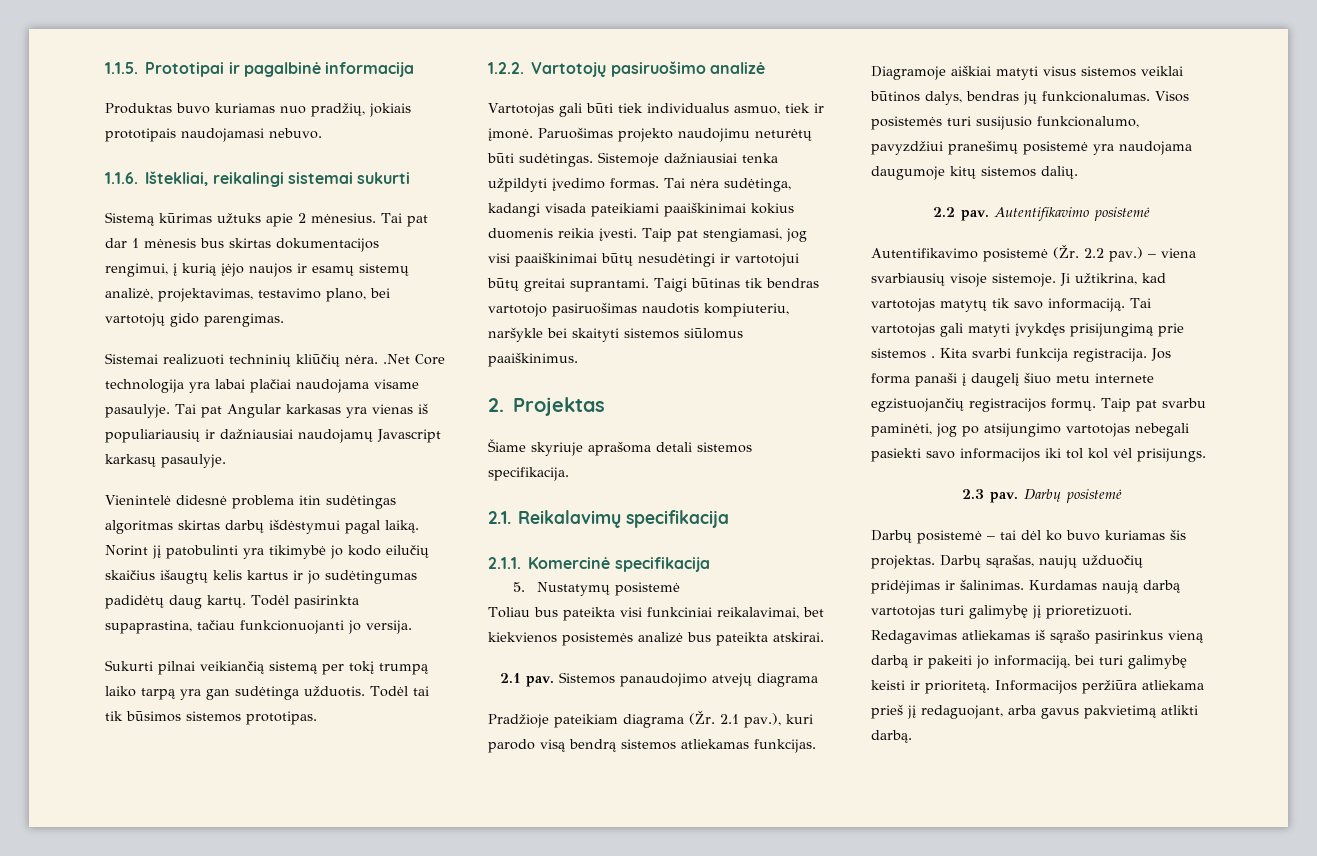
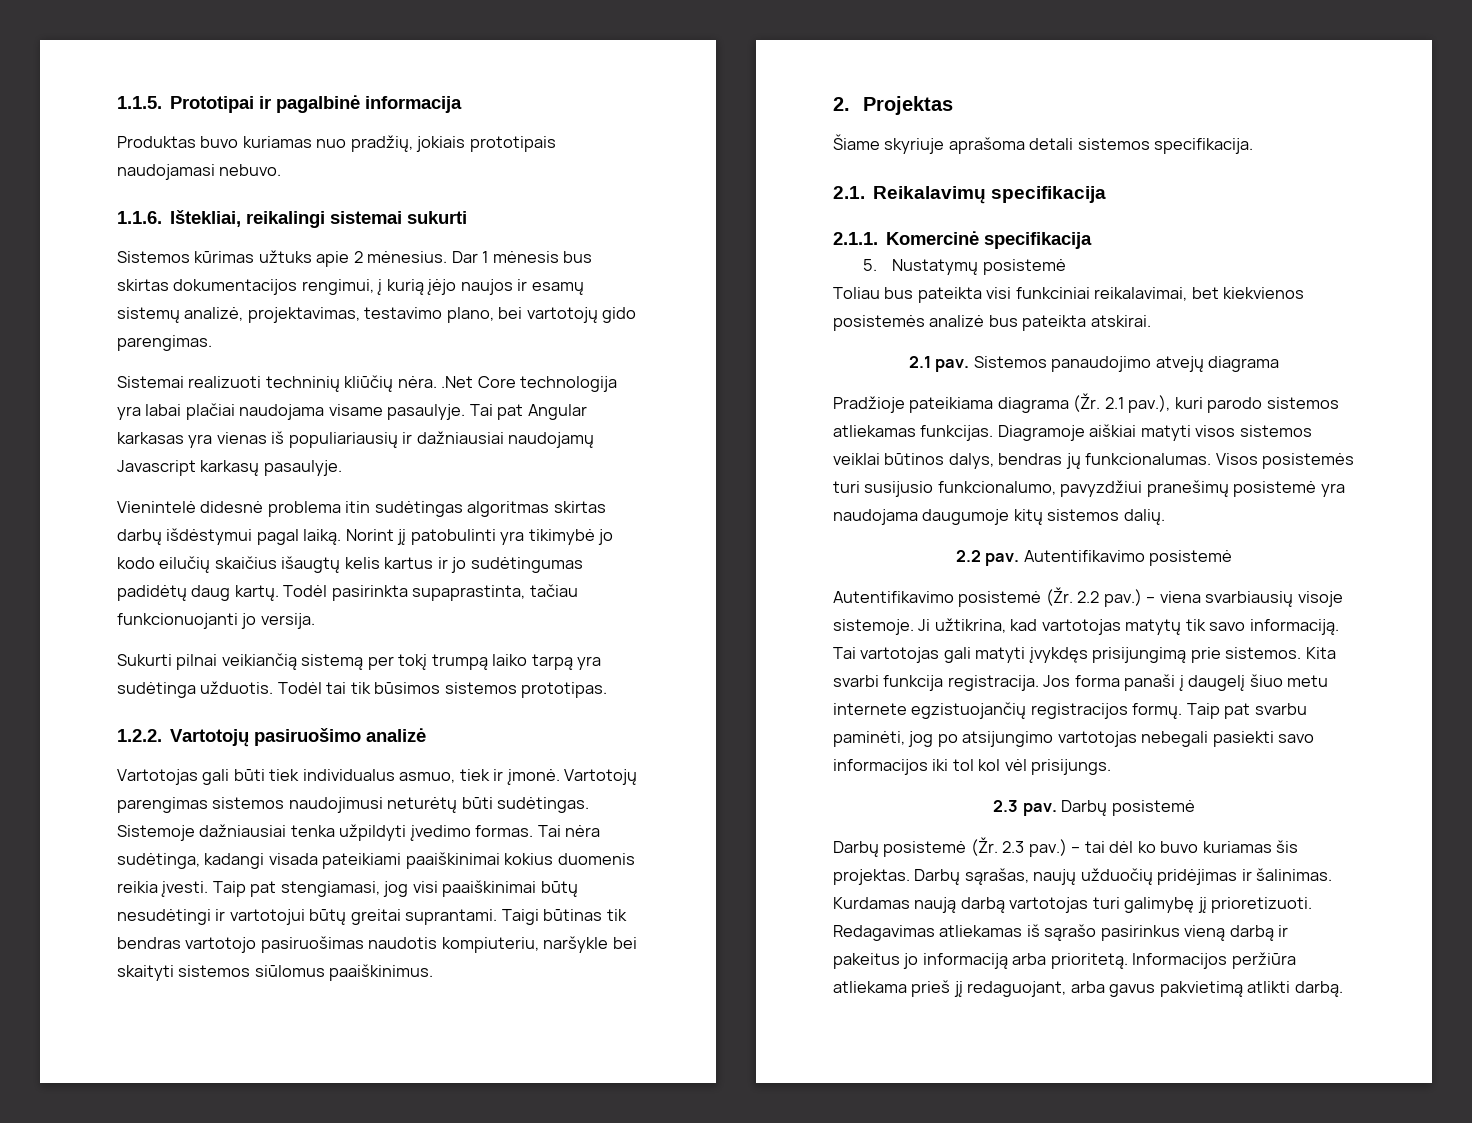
- Sistemą kūrimas užtuks apie 2 mėnesius.
+ Sistemos kūrimas užtuks apie 2 mėnesius.
- Tai pat dar 1 mėnesis bus skirtas dokumentacijos rengimui, į kurią įėjo naujos ir esamų sistemų analizė, projektavimas, testavimo plano, bei vartotojų gido parengimas.
+ Dar 1 mėnesis bus skirtas dokumentacijos rengimui, į kurią įėjo naujos ir esamų sistemų analizė, projektavimas, testavimo plano, bei vartotojų gido parengimas.
- Todėl pasirinkta supaprastina, tačiau funkcionuojanti jo versija.
+ Todėl pasirinkta supaprastinta, tačiau funkcionuojanti jo versija.
- Sukurti pilnai veikiančią sistemą per tokį trumpą laiko tarpą yra gan sudėtinga užduotis.
+ Sukurti pilnai veikiančią sistemą per tokį trumpą laiko tarpą yra sudėtinga užduotis.
- Paruošimas projekto naudojimu neturėtų būti sudėtingas.
+ Vartotojų parengimas sistemos naudojimusi neturėtų būti sudėtingas.
- Pradžioje pateikiam diagrama (Žr. 2.1 pav.), kuri parodo visą bendrą sistemos atliekamas funkcijas.
+ Pradžioje pateikiama diagrama (Žr. 2.1 pav.), kuri parodo sistemos atliekamas funkcijas.
- Diagramoje aiškiai matyti visus sistemos veiklai būtinos dalys, bendras jų funkcionalumas.
+ Diagramoje aiškiai matyti visos sistemos veiklai būtinos dalys, bendras jų funkcionalumas.
- Tai vartotojas gali matyti įvykdęs prisijungimą prie sistemos .
+ Tai vartotojas gali matyti įvykdęs prisijungimą prie sistemos.
- Darbų posistemė – tai dėl ko buvo kuriamas šis projektas.
+ Darbų posistemė (Žr. 2.3 pav.) – tai dėl ko buvo kuriamas šis projektas.
- Redagavimas atliekamas iš sąrašo pasirinkus vieną darbą ir pakeiti jo informaciją, bei turi galimybę keisti ir prioritetą.
+ Redagavimas atliekamas iš sąrašo pasirinkus vieną darbą ir pakeitus jo informaciją arba prioritetą.

